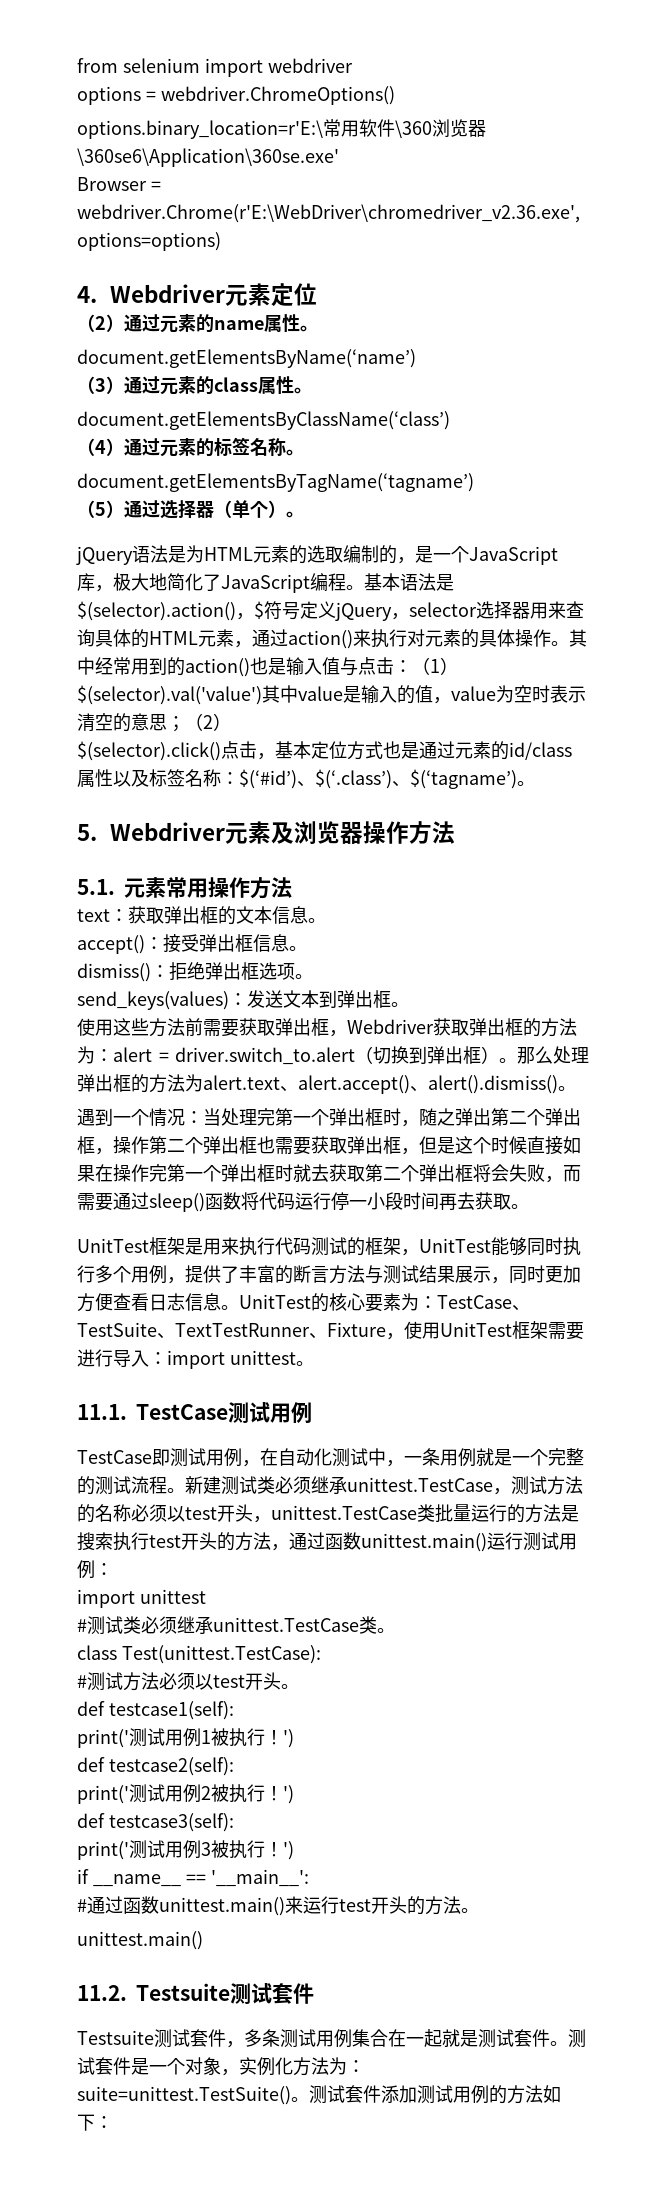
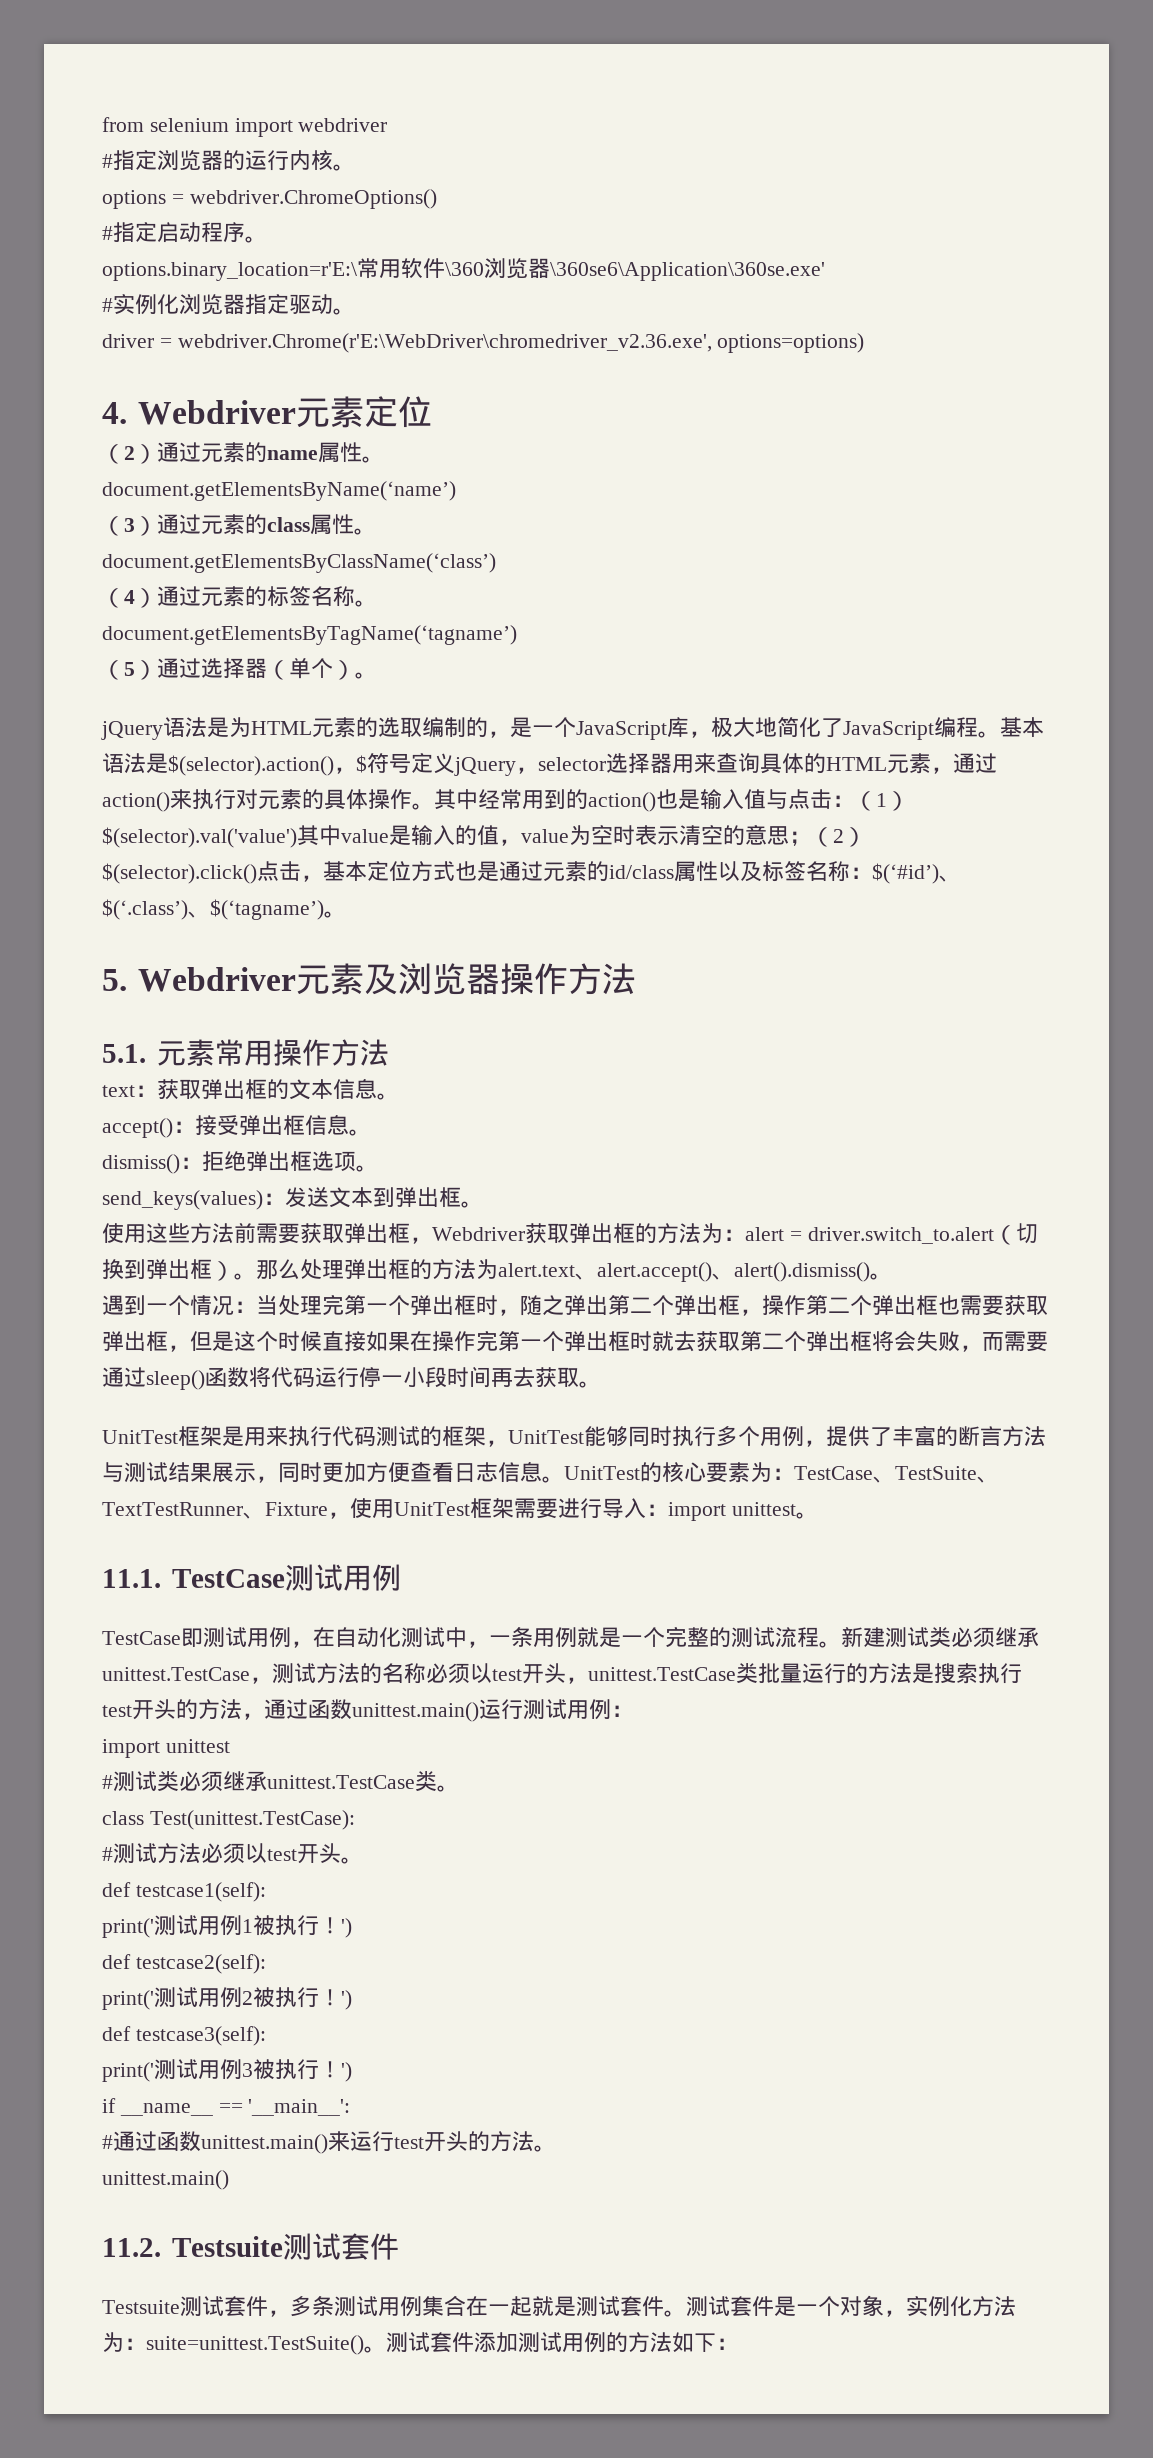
+ #指定浏览器的运行内核。
+ #指定启动程序。
- Browser = webdriver.Chrome(r'E:\WebDriver\chromedriver_v2.36.exe', options=options)
+ #实例化浏览器指定驱动。
+ driver = webdriver.Chrome(r'E:\WebDriver\chromedriver_v2.36.exe', options=options)

